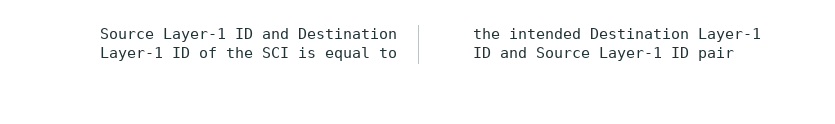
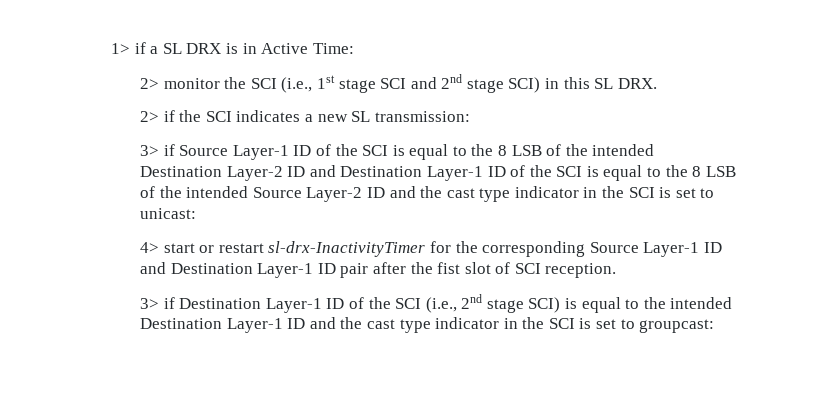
- Source Layer-1 ID and Destination Layer-1 ID of the SCI is equal to the intended Destination Layer-1 ID and Source Layer-1 ID pair
+ 1> if a SL DRX is in Active Time:
+ 2> monitor the SCI (i.e., 1st stage SCI and 2nd stage SCI) in this SL DRX.
+ 2> if the SCI indicates a new SL transmission:
+ 3> if Source Layer-1 ID of the SCI is equal to the 8 LSB of the intended Destination Layer-2 ID and Destination Layer-1 ID of the SCI is equal to the 8 LSB of the intended Source Layer-2 ID and the cast type indicator in the SCI is set to unicast:
+ 4> start or restart sl-drx-InactivityTimer for the corresponding Source Layer-1 ID and Destination Layer-1 ID pair after the fist slot of SCI reception.
+ 3> if Destination Layer-1 ID of the SCI (i.e., 2nd stage SCI) is equal to the intended Destination Layer-1 ID and the cast type indicator in the SCI is set to groupcast:

